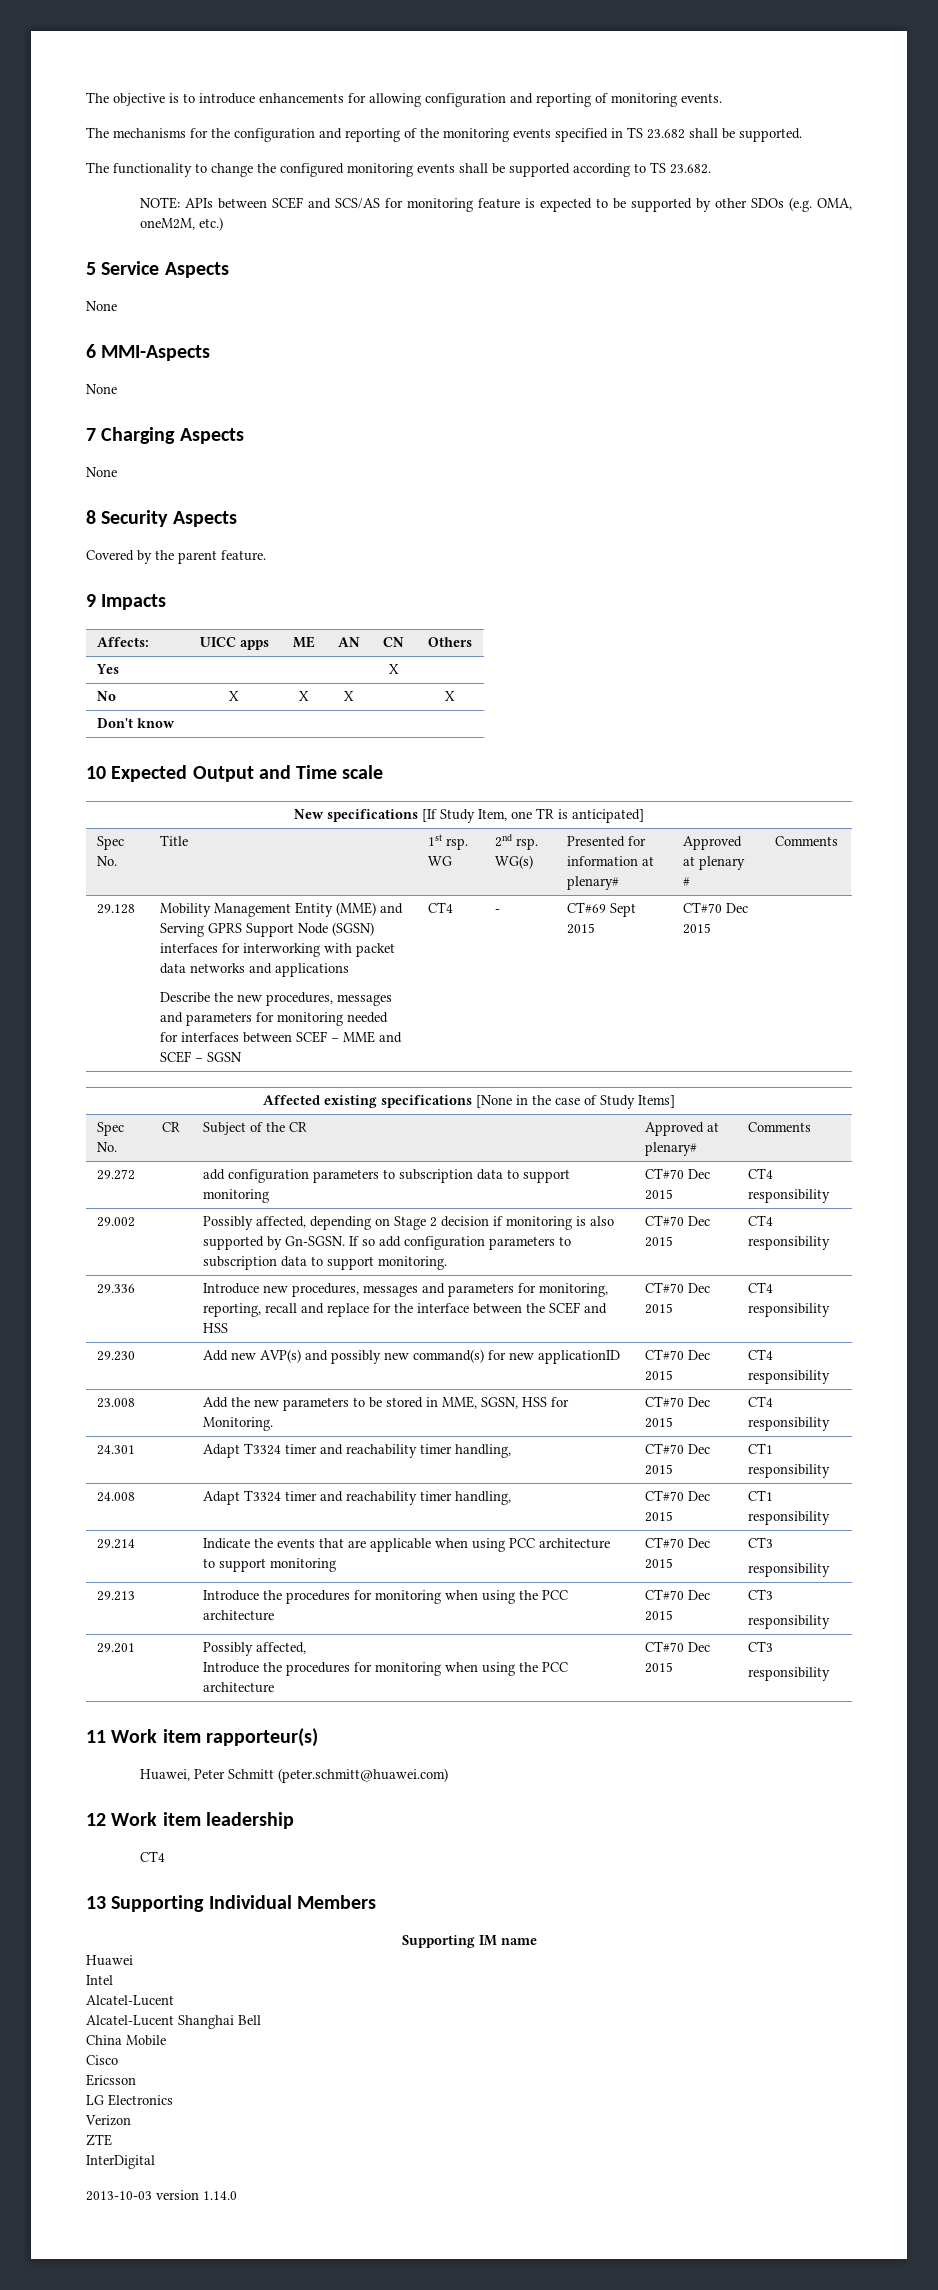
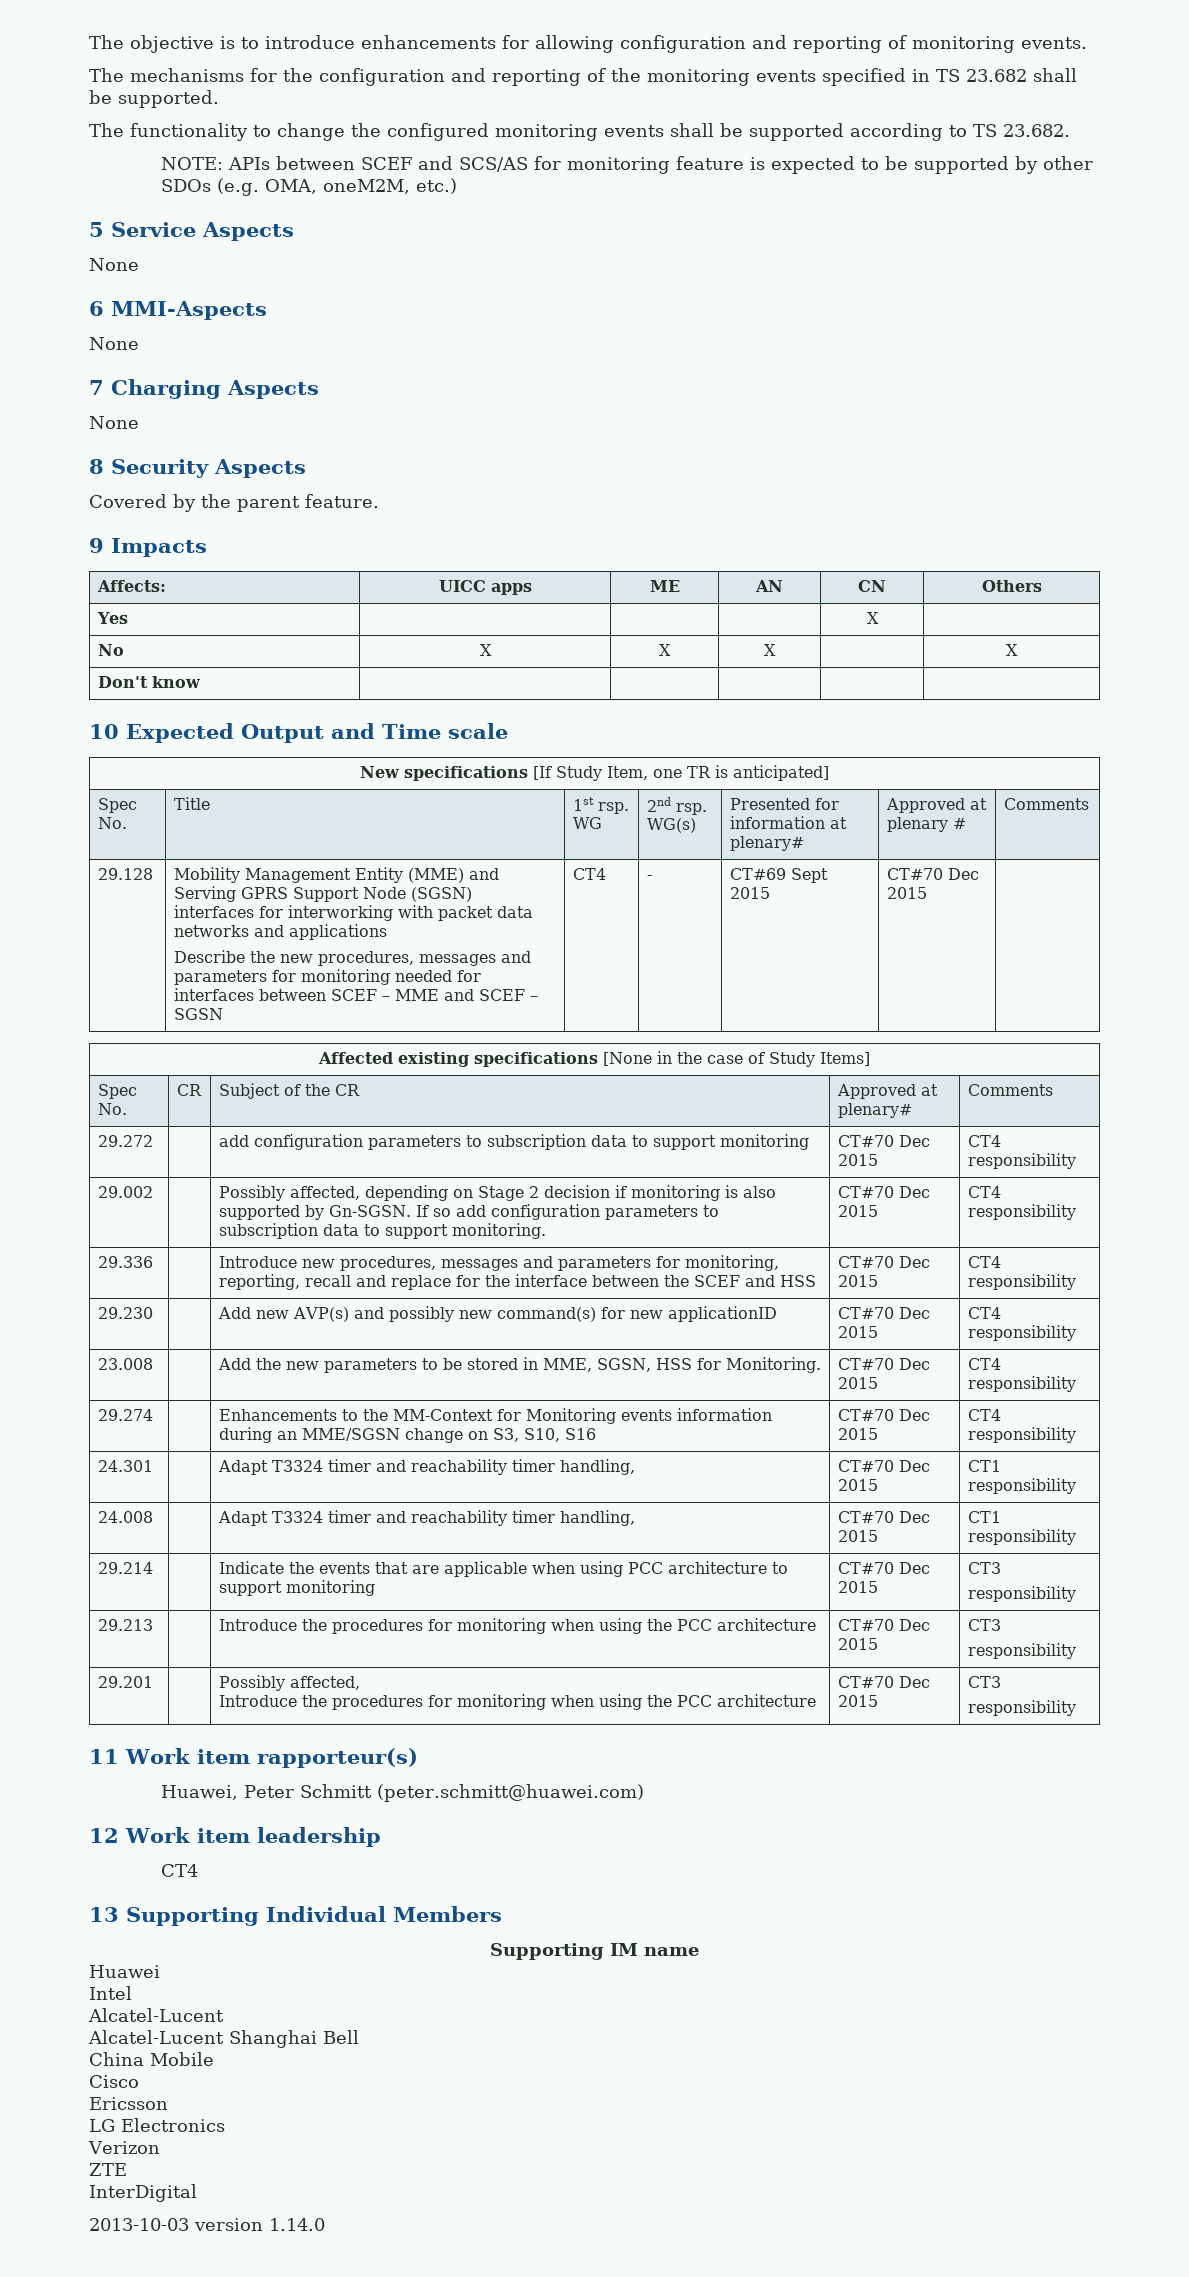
+ 29.274 | | Enhancements to the MM-Context for Monitoring events information during an MME/SGSN change on S3, S10, S16 | CT#70 Dec 2015 | CT4 responsibility

